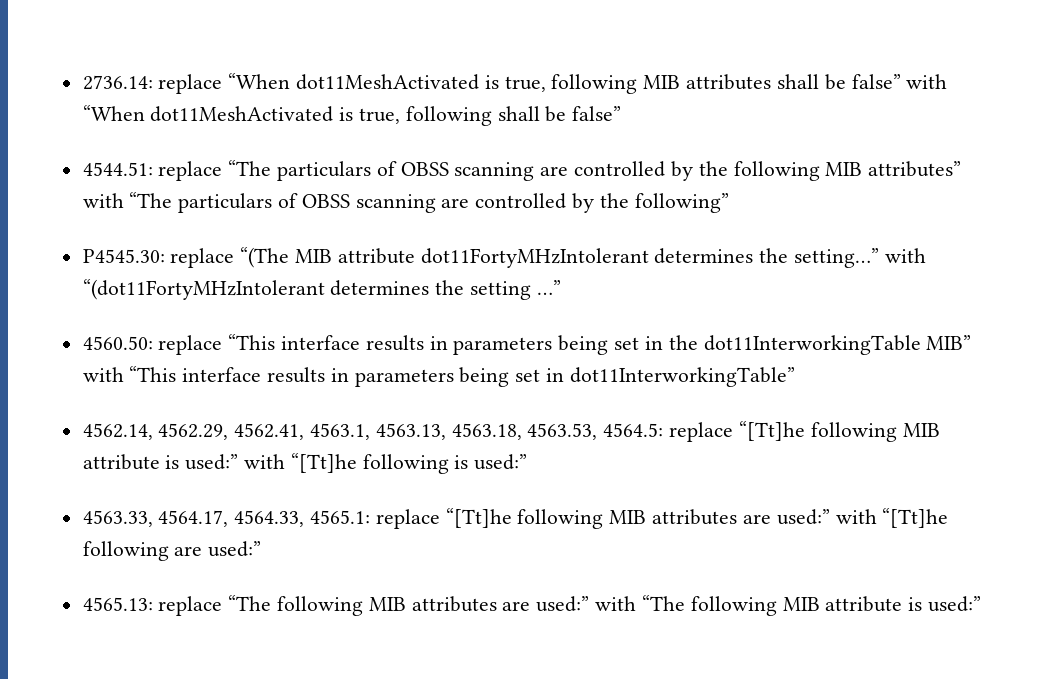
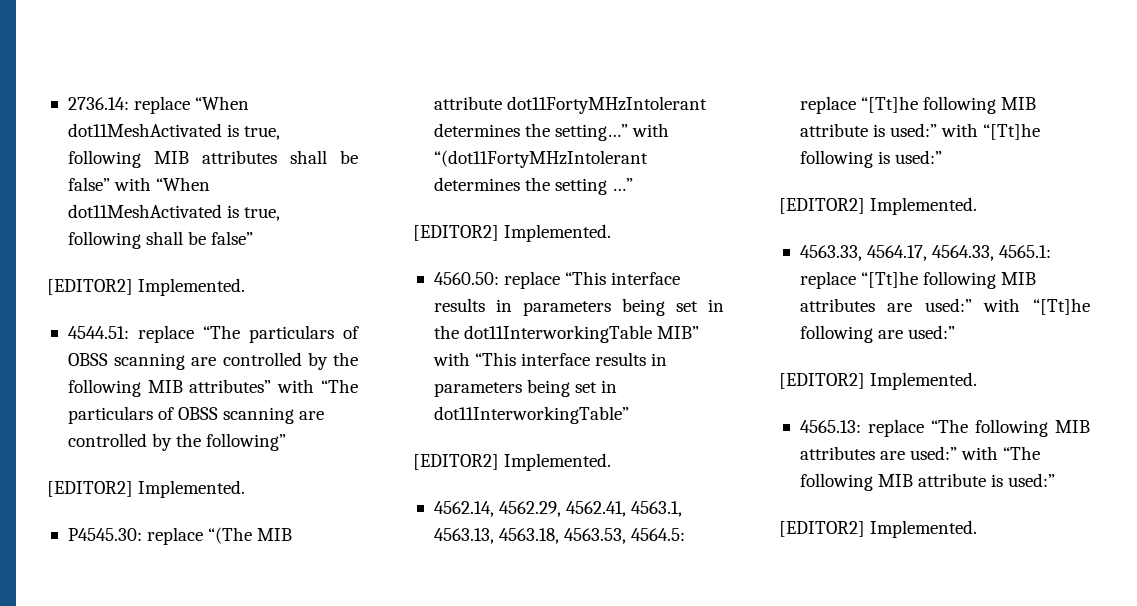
  2736.14: replace “When dot11MeshActivated is true, following MIB attributes shall be false” with “When dot11MeshActivated is true, following shall be false”
+ [EDITOR2] Implemented.
  4544.51: replace “The particulars of OBSS scanning are controlled by the following MIB attributes” with “The particulars of OBSS scanning are controlled by the following”
+ [EDITOR2] Implemented.
  P4545.30: replace “(The MIB attribute dot11FortyMHzIntolerant determines the setting…” with “(dot11FortyMHzIntolerant determines the setting …”
+ [EDITOR2] Implemented.
  4560.50: replace “This interface results in parameters being set in the dot11InterworkingTable MIB” with “This interface results in parameters being set in dot11InterworkingTable”
+ [EDITOR2] Implemented.
  4562.14, 4562.29, 4562.41, 4563.1, 4563.13, 4563.18, 4563.53, 4564.5: replace “[Tt]he following MIB attribute is used:” with “[Tt]he following is used:”
+ [EDITOR2] Implemented.
  4563.33, 4564.17, 4564.33, 4565.1: replace “[Tt]he following MIB attributes are used:” with “[Tt]he following are used:”
+ [EDITOR2] Implemented.
  4565.13: replace “The following MIB attributes are used:” with “The following MIB attribute is used:”
+ [EDITOR2] Implemented.

